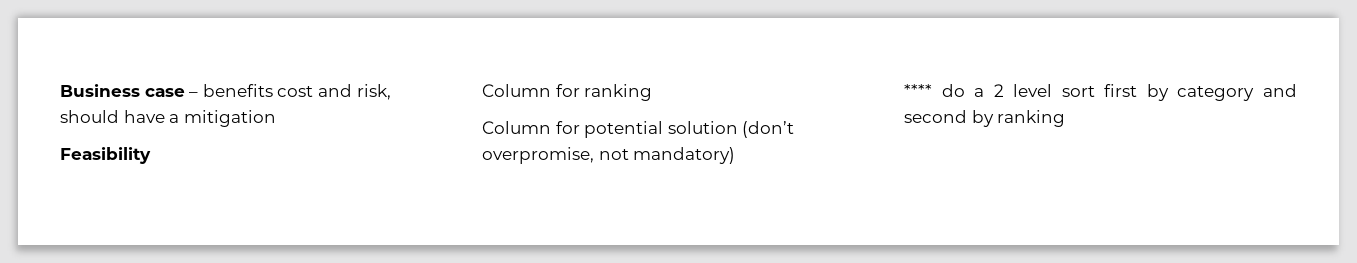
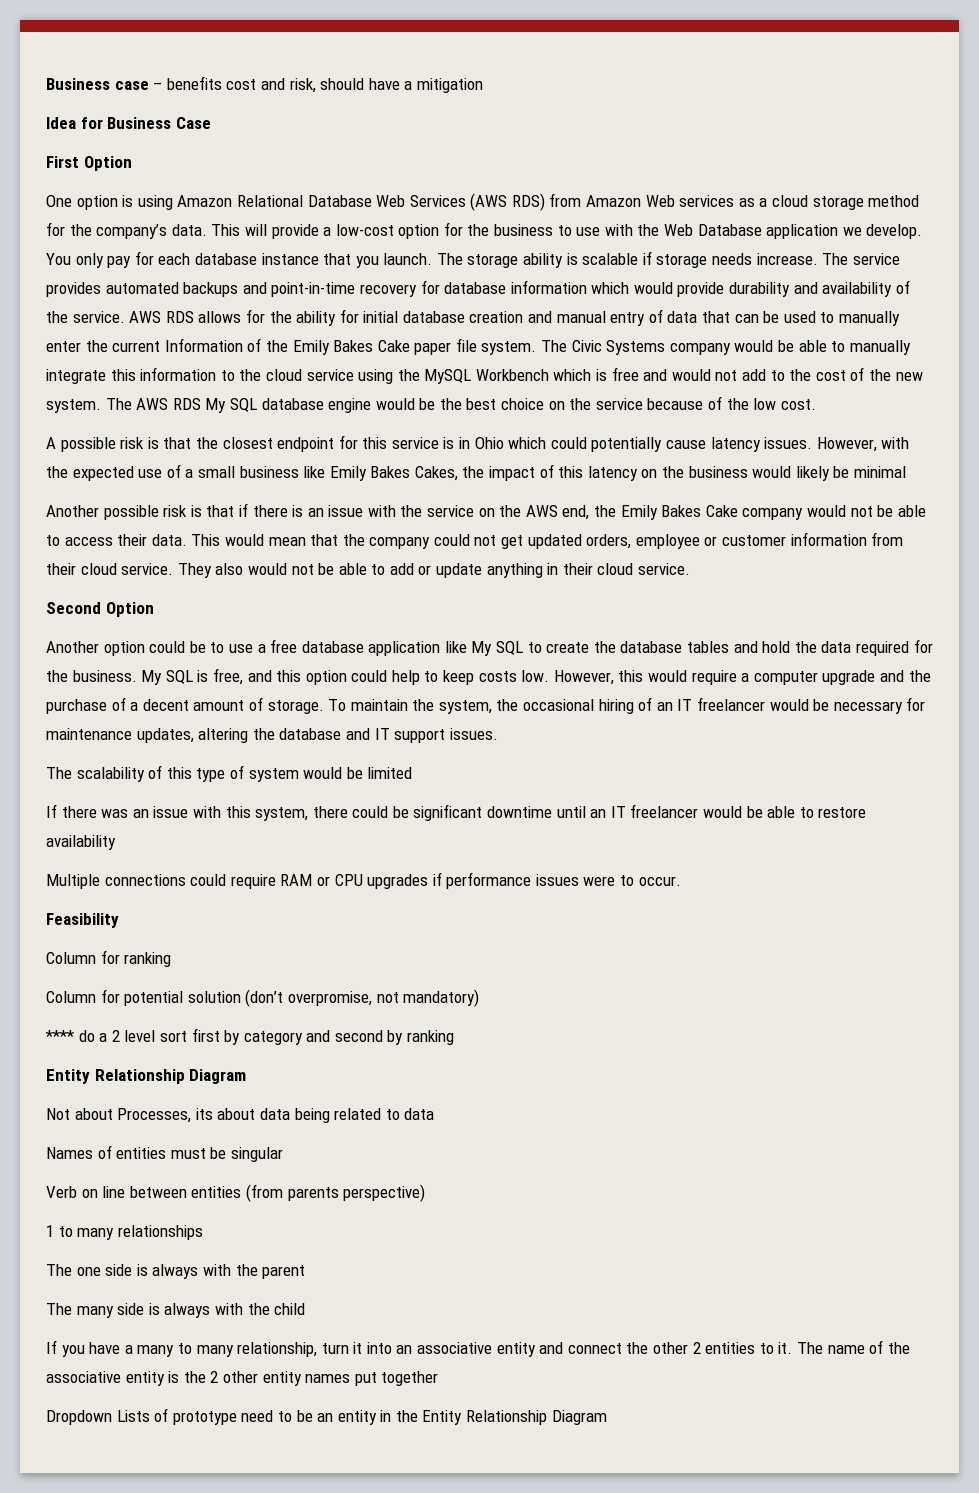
+ Idea for Business Case
+ First Option
+ One option is using Amazon Relational Database Web Services (AWS RDS) from Amazon Web services as a cloud storage method for the company’s data. This will provide a low-cost option for the business to use with the Web Database application we develop. You only pay for each database instance that you launch. The storage ability is scalable if storage needs increase. The service provides automated backups and point-in-time recovery for database information which would provide durability and availability of the service. AWS RDS allows for the ability for initial database creation and manual entry of data that can be used to manually enter the current Information of the Emily Bakes Cake paper file system. The Civic Systems company would be able to manually integrate this information to the cloud service using the MySQL Workbench which is free and would not add to the cost of the new system. The AWS RDS My SQL database engine would be the best choice on the service because of the low cost.
+ A possible risk is that the closest endpoint for this service is in Ohio which could potentially cause latency issues. However, with the expected use of a small business like Emily Bakes Cakes, the impact of this latency on the business would likely be minimal
+ Another possible risk is that if there is an issue with the service on the AWS end, the Emily Bakes Cake company would not be able to access their data. This would mean that the company could not get updated orders, employee or customer information from their cloud service. They also would not be able to add or update anything in their cloud service.
+ Second Option
+ Another option could be to use a free database application like My SQL to create the database tables and hold the data required for the business. My SQL is free, and this option could help to keep costs low. However, this would require a computer upgrade and the purchase of a decent amount of storage. To maintain the system, the occasional hiring of an IT freelancer would be necessary for maintenance updates, altering the database and IT support issues.
+ The scalability of this type of system would be limited
+ If there was an issue with this system, there could be significant downtime until an IT freelancer would be able to restore availability
+ Multiple connections could require RAM or CPU upgrades if performance issues were to occur.
  **** do a 2 level sort first by category and second by ranking
+ Entity Relationship Diagram
+ Not about Processes, its about data being related to data
+ Names of entities must be singular
+ Verb on line between entities (from parents perspective)
+ 1 to many relationships
+ The one side is always with the parent
+ The many side is always with the child
+ If you have a many to many relationship, turn it into an associative entity and connect the other 2 entities to it. The name of the associative entity is the 2 other entity names put together
+ Dropdown Lists of prototype need to be an entity in the Entity Relationship Diagram

